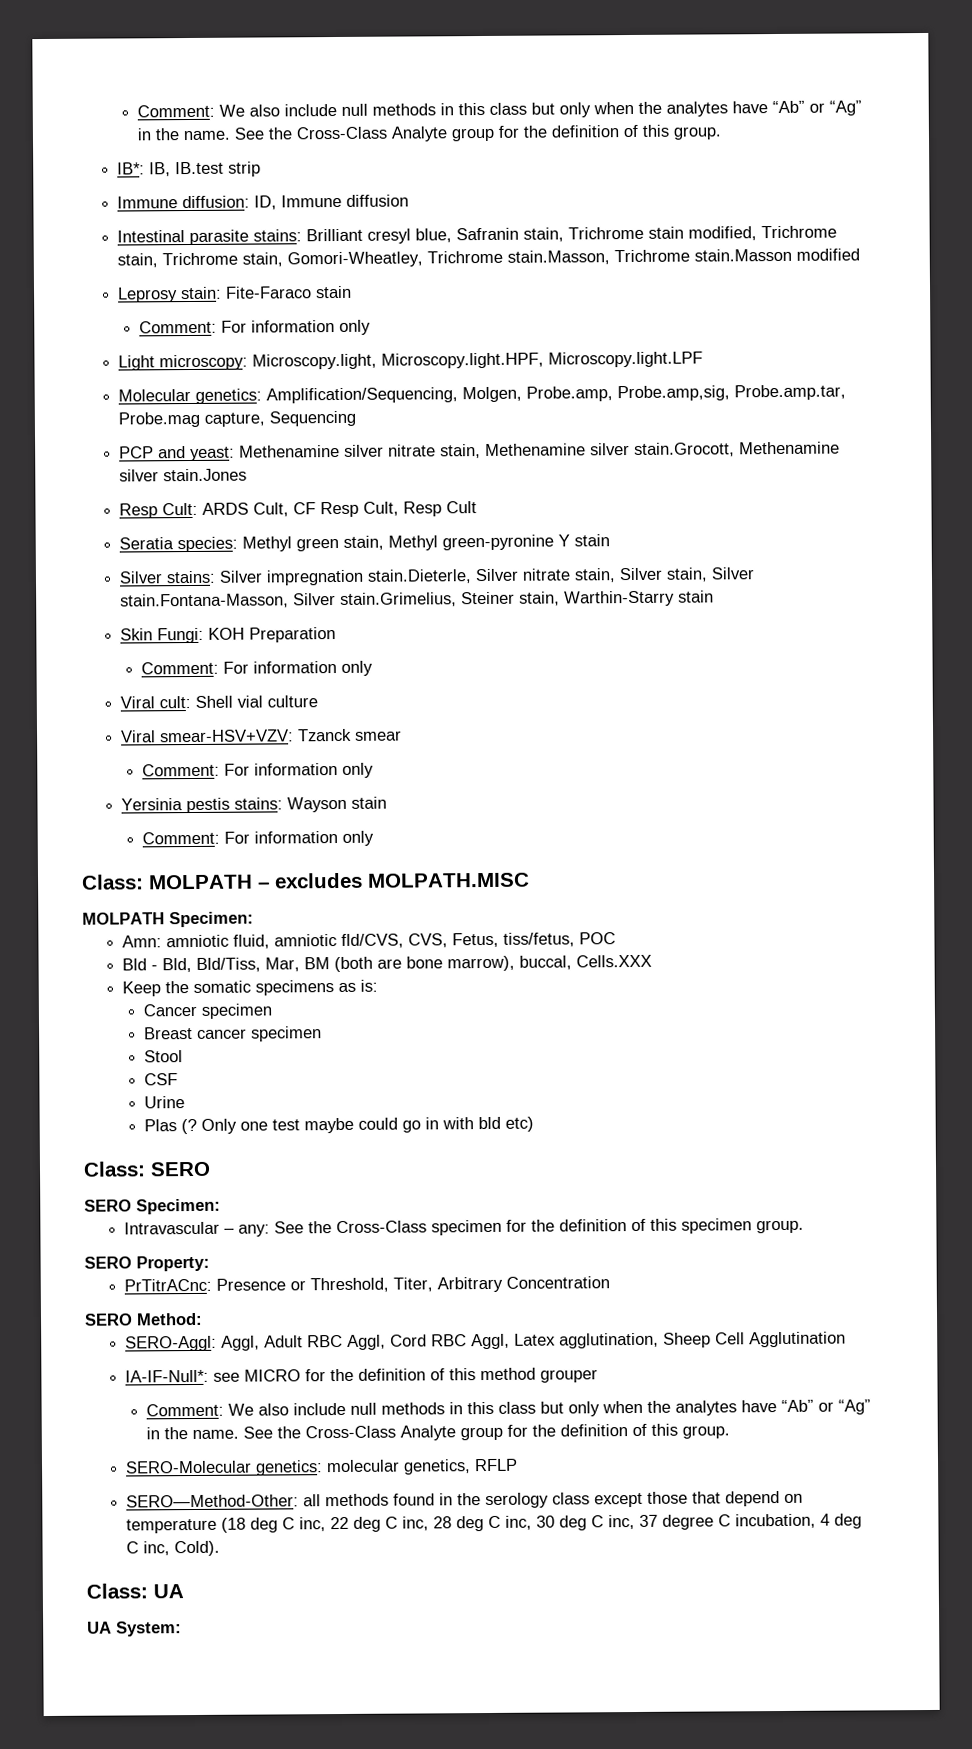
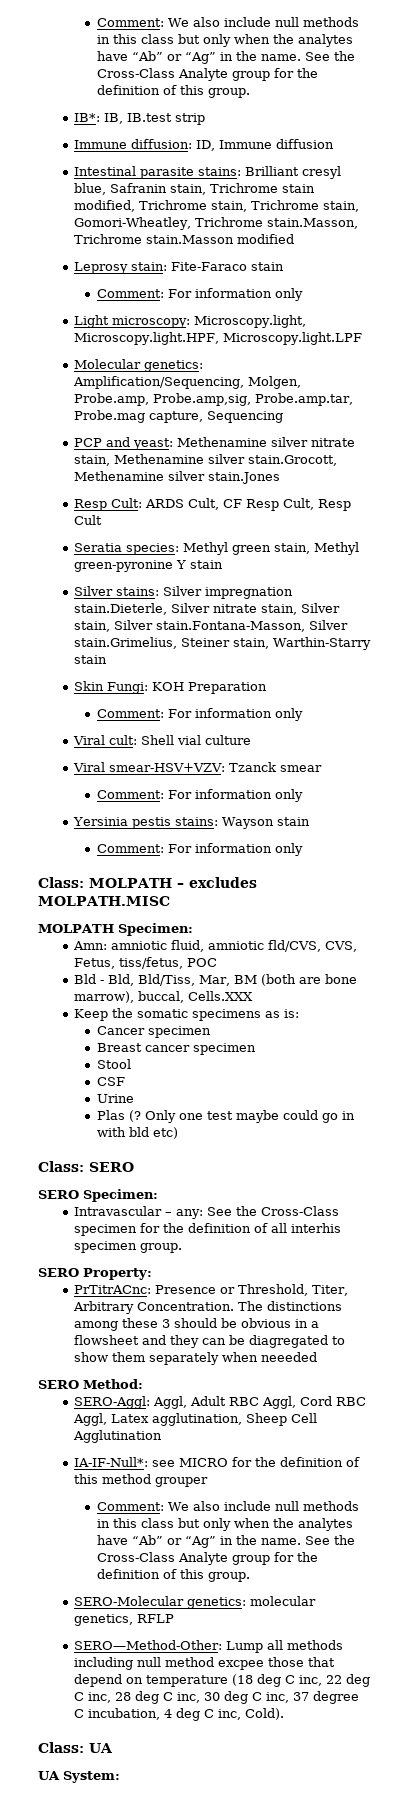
- Intravascular – any: See the Cross-Class specimen for the definition of this specimen group.
+ Intravascular – any: See the Cross-Class specimen for the definition of all interhis specimen group.
- PrTitrACnc: Presence or Threshold, Titer, Arbitrary Concentration
+ PrTitrACnc: Presence or Threshold, Titer, Arbitrary Concentration. The distinctions among these 3 should be obvious in a flowsheet and they can be diagregated to show them separately when neeeded
- SERO—Method-Other: all methods found in the serology class except those that depend on temperature (18 deg C inc, 22 deg C inc, 28 deg C inc, 30 deg C inc, 37 degree C incubation, 4 deg C inc, Cold).
+ SERO—Method-Other: Lump all methods including null method excpee those that depend on temperature (18 deg C inc, 22 deg C inc, 28 deg C inc, 30 deg C inc, 37 degree C incubation, 4 deg C inc, Cold).

